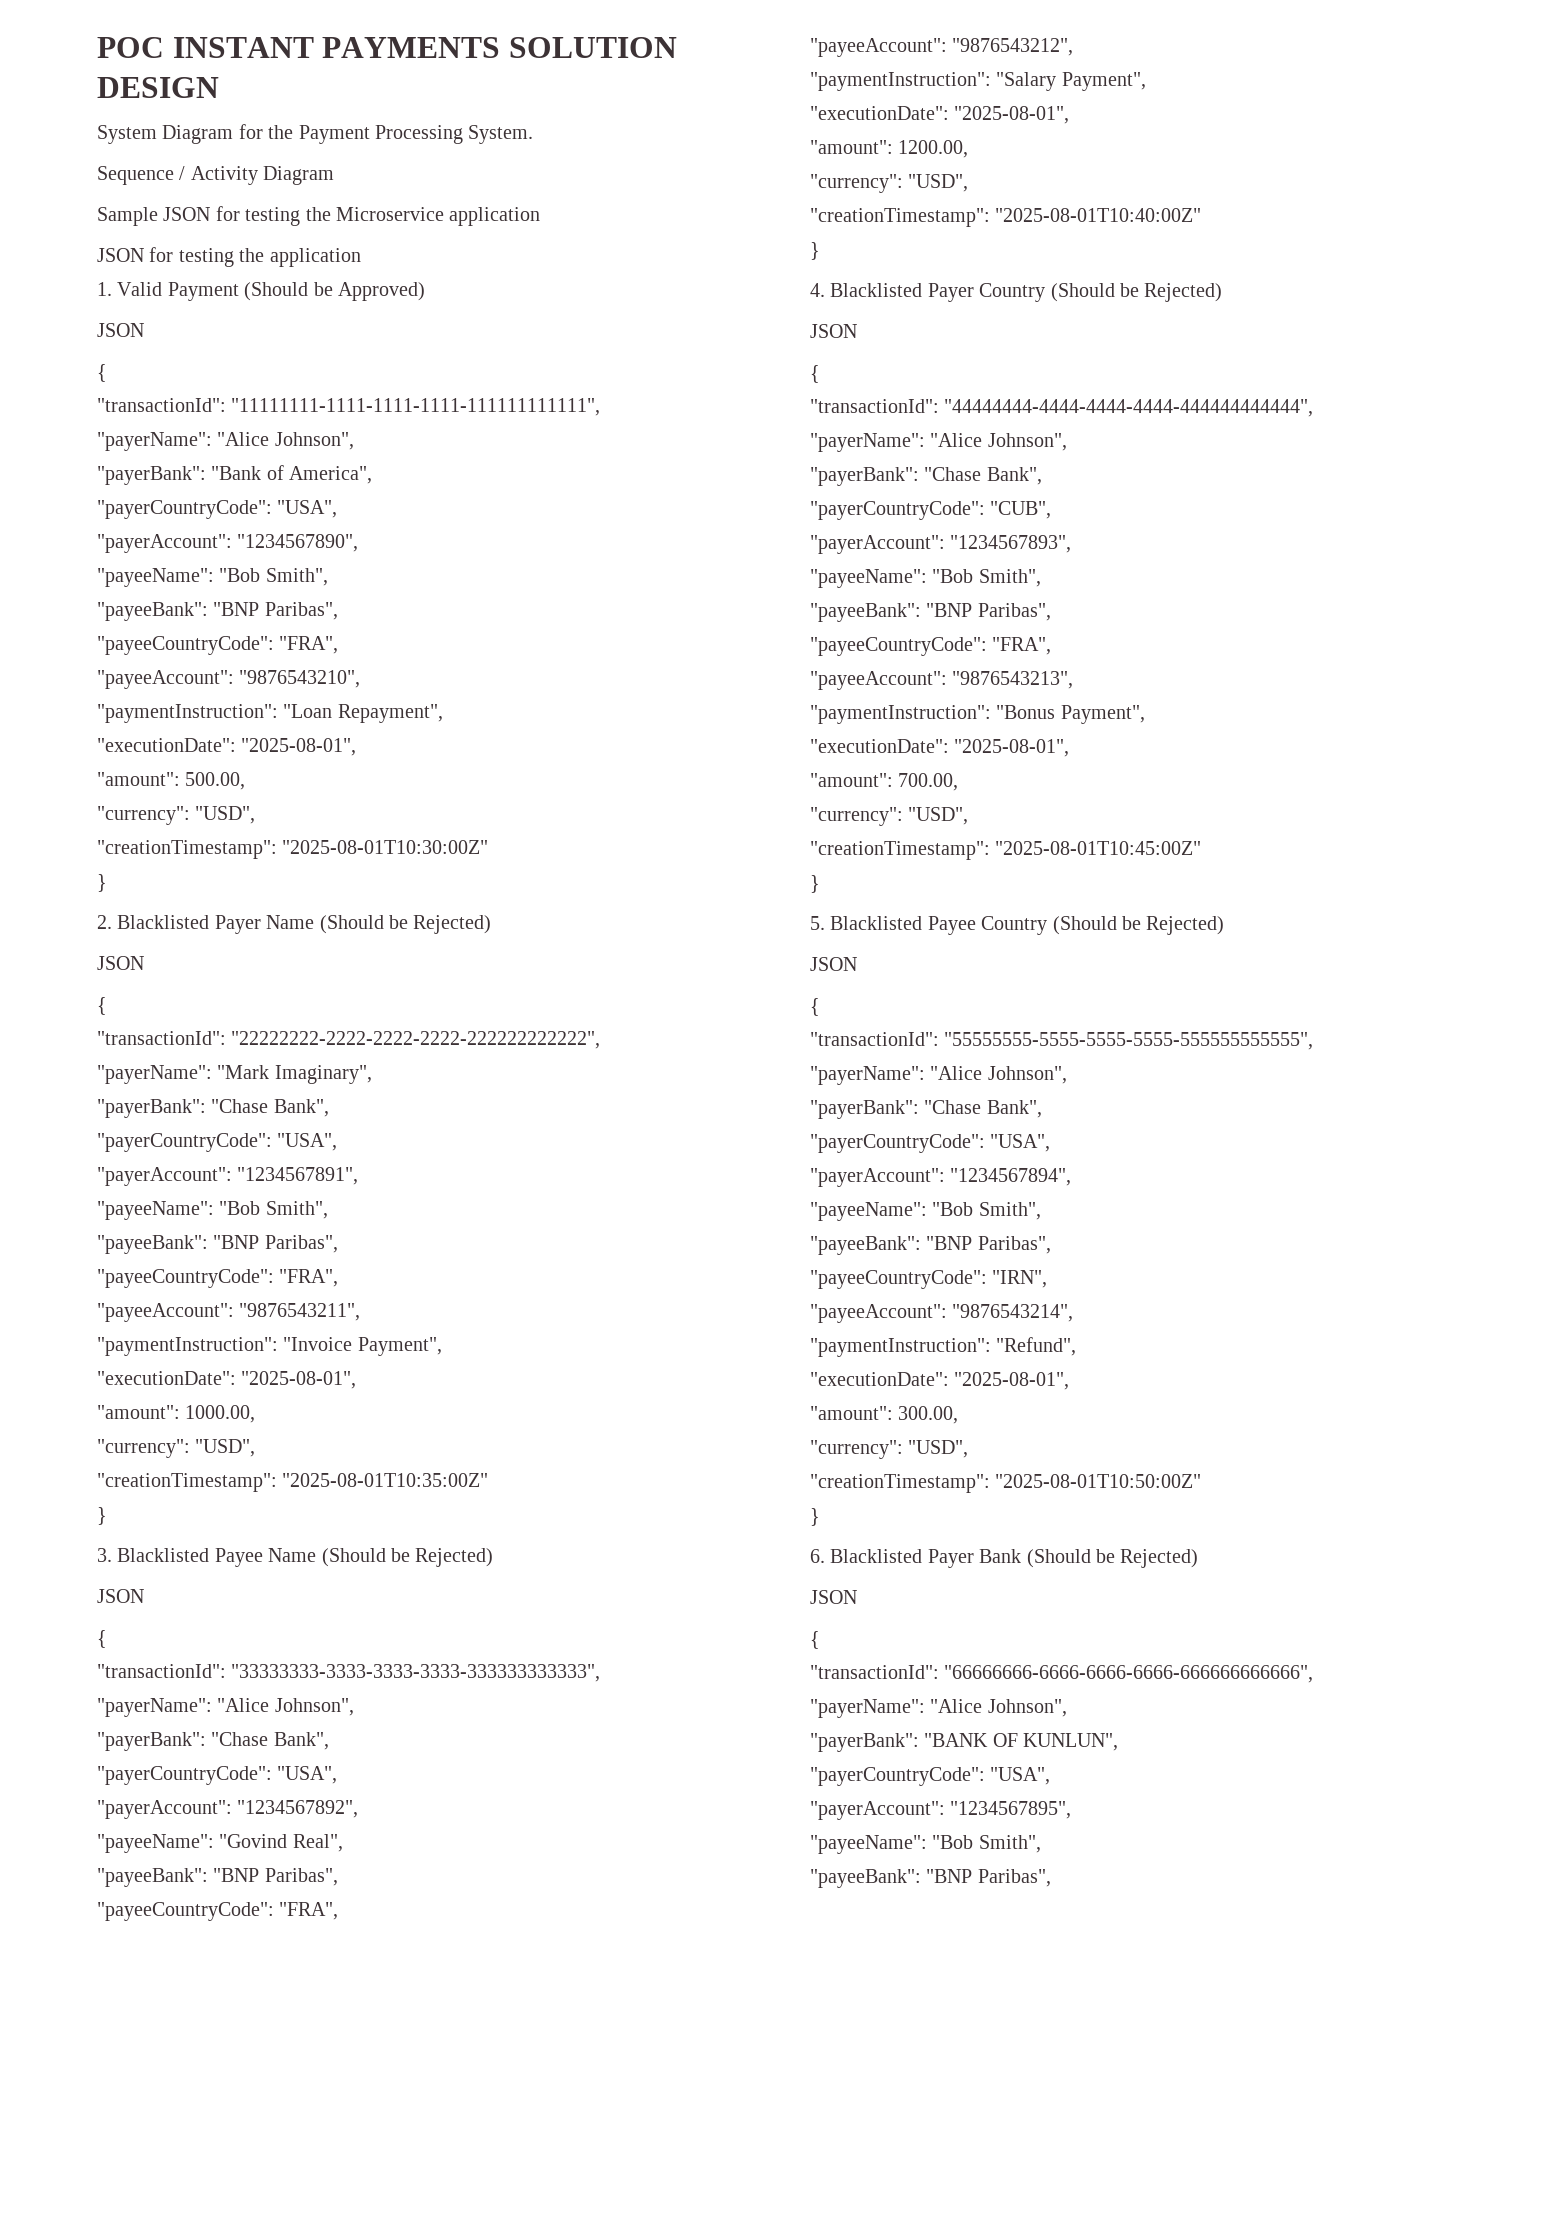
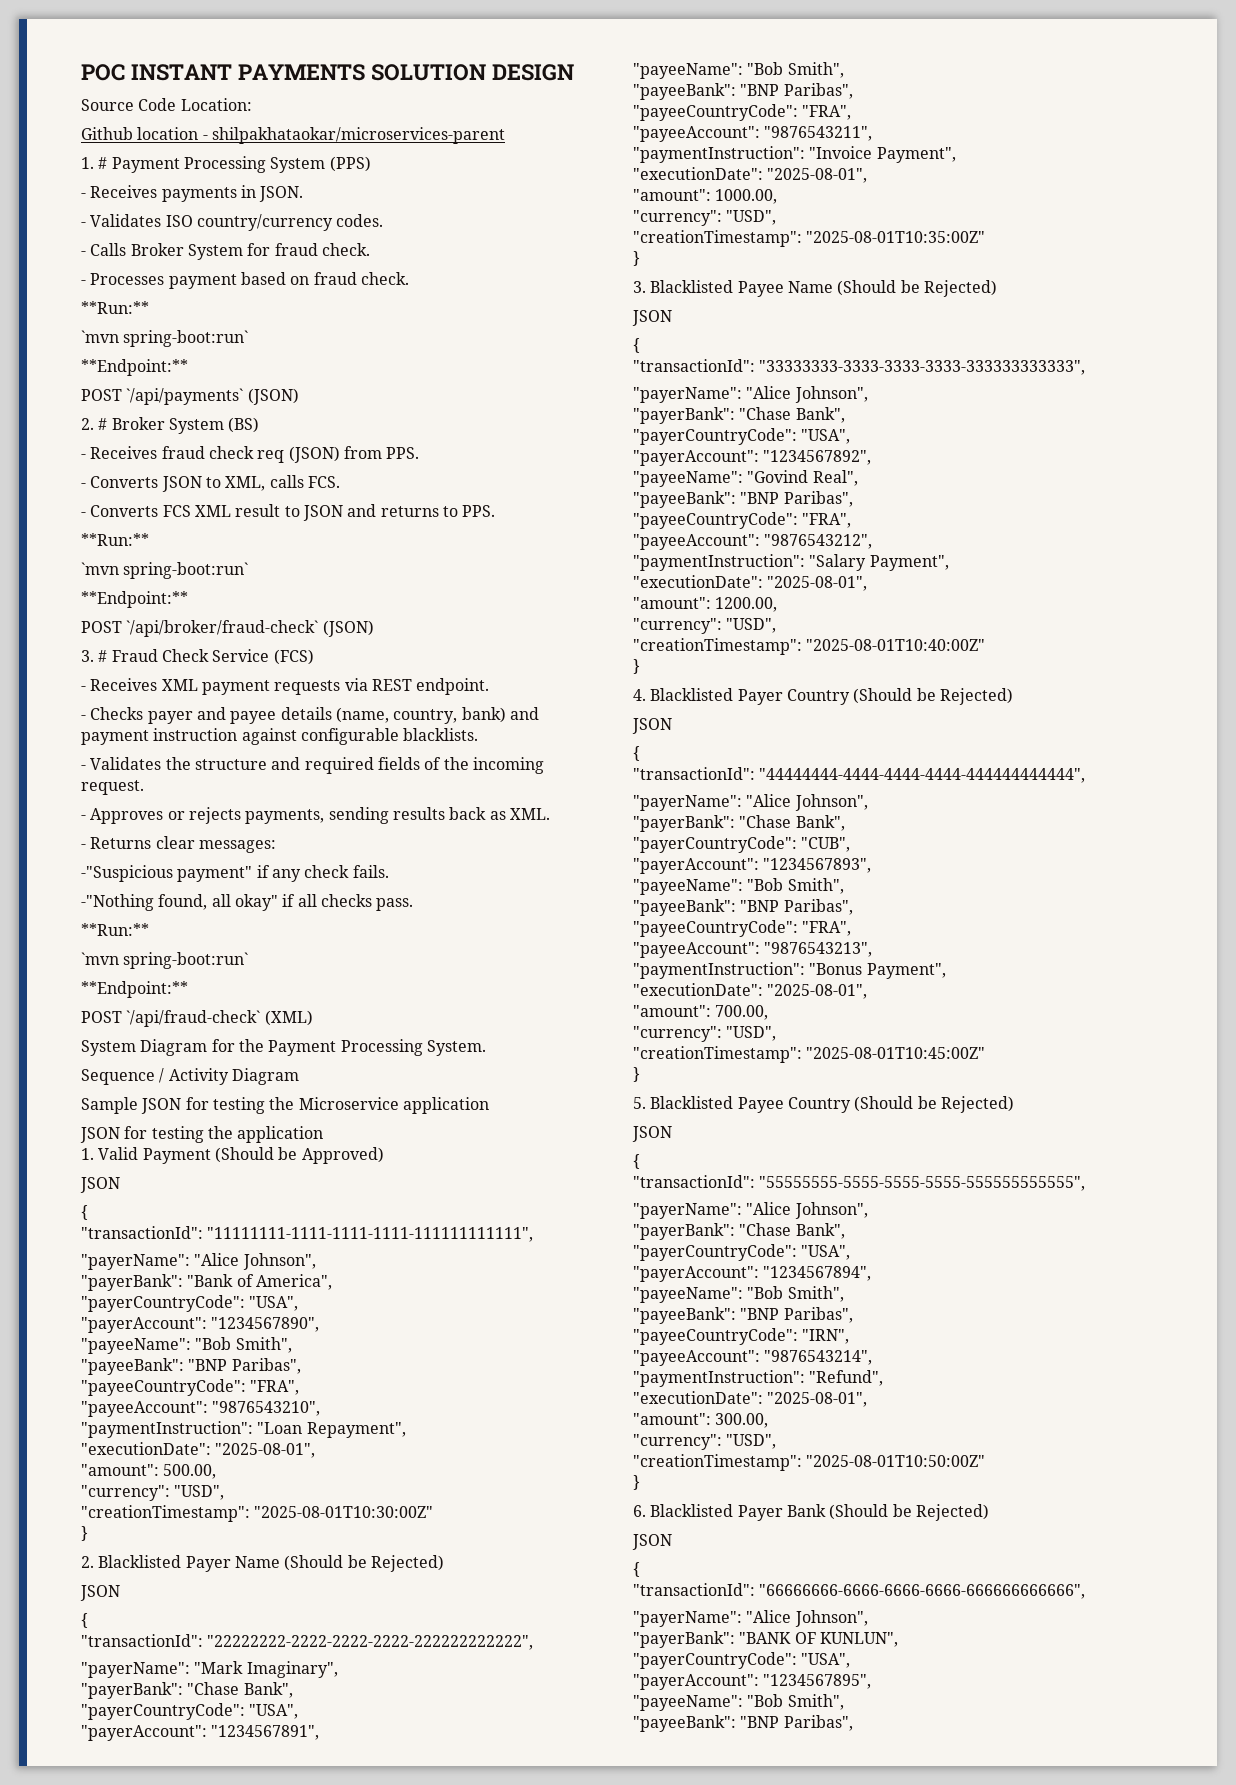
+ Source Code Location:
+ Github location - shilpakhataokar/microservices-parent
+ 1. # Payment Processing System (PPS)
+ - Receives payments in JSON.
+ - Validates ISO country/currency codes.
+ - Calls Broker System for fraud check.
+ - Processes payment based on fraud check.
+ **Run:**
+ `mvn spring-boot:run`
+ **Endpoint:**
+ POST `/api/payments` (JSON)
+ 2. # Broker System (BS)
+ - Receives fraud check req (JSON) from PPS.
+ - Converts JSON to XML, calls FCS.
+ - Converts FCS XML result to JSON and returns to PPS.
+ **Run:**
+ `mvn spring-boot:run`
+ **Endpoint:**
+ POST `/api/broker/fraud-check` (JSON)
+ 3. # Fraud Check Service (FCS)
+ - Receives XML payment requests via REST endpoint.
+ - Checks payer and payee details (name, country, bank) and payment instruction against configurable blacklists.
+ - Validates the structure and required fields of the incoming request.
+ - Approves or rejects payments, sending results back as XML.
+ - Returns clear messages:
+ -"Suspicious payment" if any check fails.
+ -"Nothing found, all okay" if all checks pass.
+ **Run:**
+ `mvn spring-boot:run`
+ **Endpoint:**
+ POST `/api/fraud-check` (XML)

